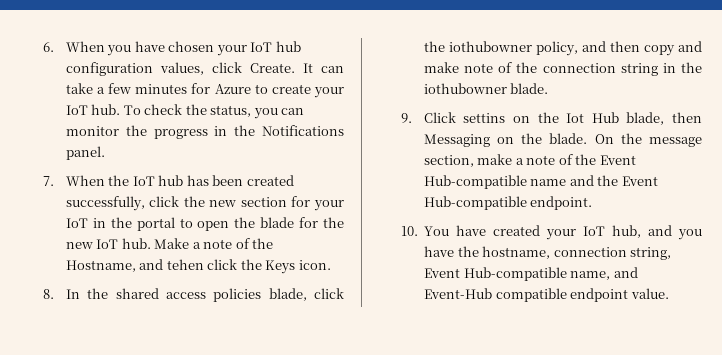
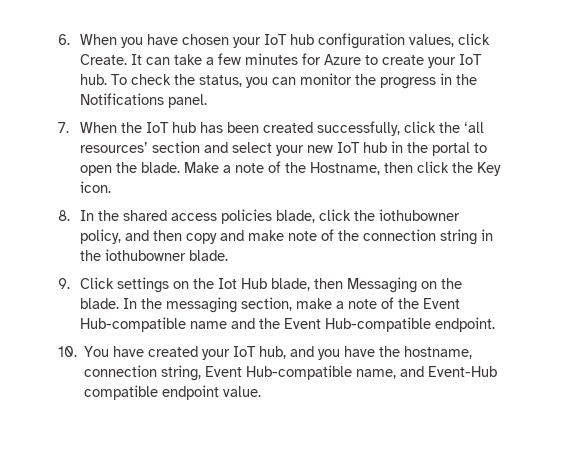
- 7. When the IoT hub has been created successfully, click the new section for your IoT in the portal to open the blade for the new IoT hub.
+ 7. When the IoT hub has been created successfully, click the ‘all resources’ section and select your new IoT hub in the portal to open the blade.
- Make a note of the Hostname, and tehen click the Keys icon.
+ Make a note of the Hostname, then click the Key icon.
- 9. Click settins on the Iot Hub blade, then Messaging on the blade.
+ 9. Click settings on the Iot Hub blade, then Messaging on the blade.
- On the message section, make a note of the Event Hub-compatible name and the Event Hub-compatible endpoint.
+ In the messaging section, make a note of the Event Hub-compatible name and the Event Hub-compatible endpoint.

